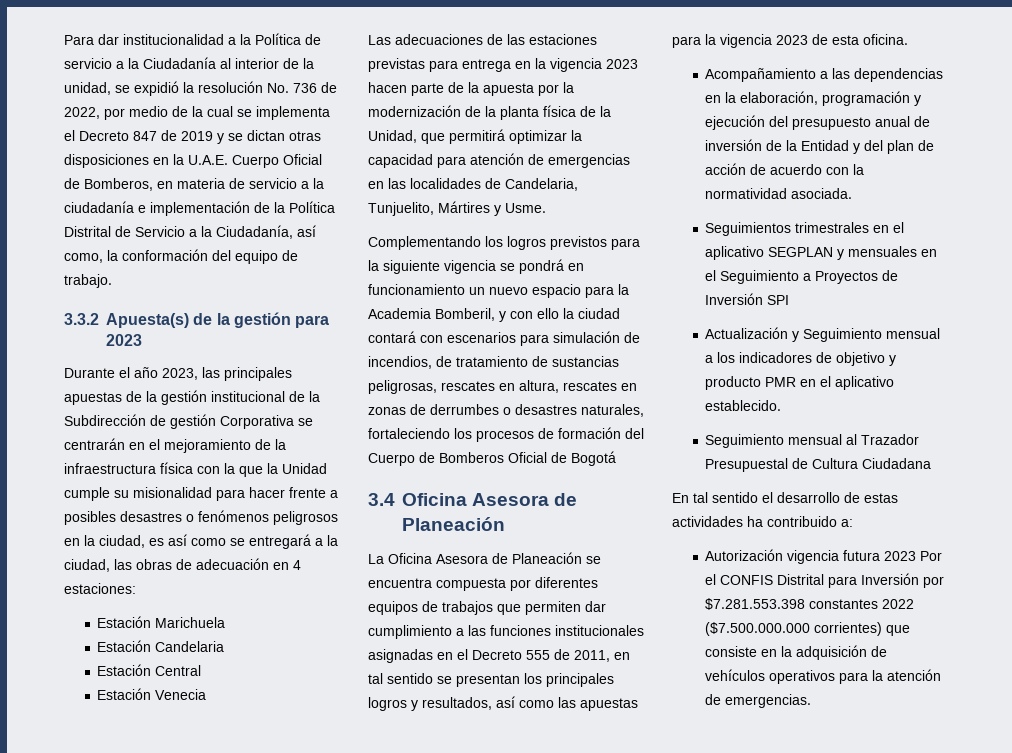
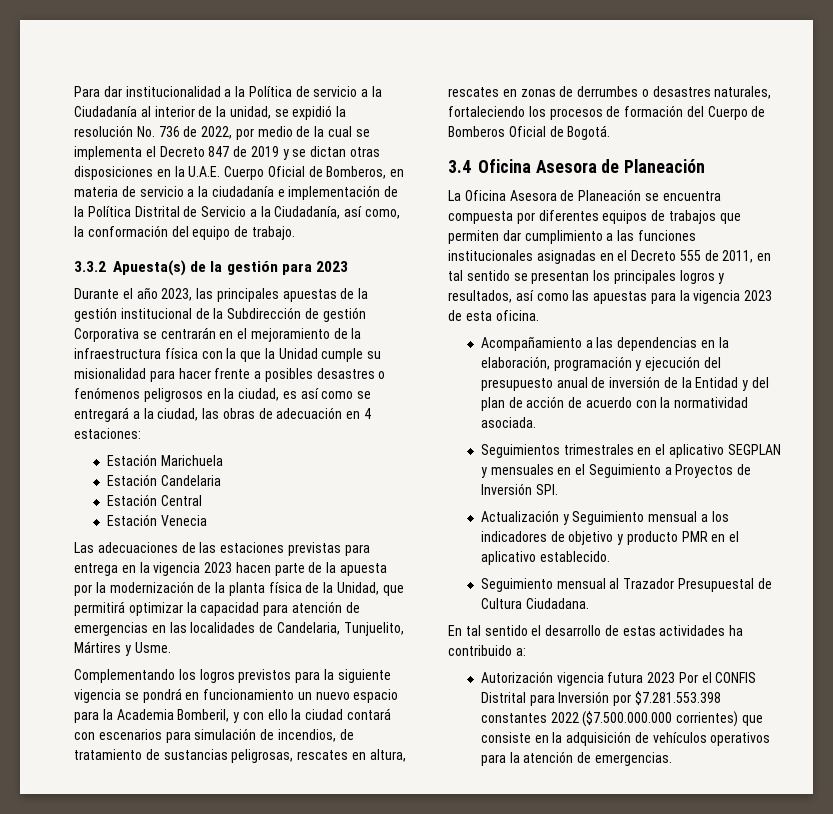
- Complementando los logros previstos para la siguiente vigencia se pondrá en funcionamiento un nuevo espacio para la Academia Bomberil, y con ello la ciudad contará con escenarios para simulación de incendios, de tratamiento de sustancias peligrosas, rescates en altura, rescates en zonas de derrumbes o desastres naturales, fortaleciendo los procesos de formación del Cuerpo de Bomberos Oficial de Bogotá
+ Complementando los logros previstos para la siguiente vigencia se pondrá en funcionamiento un nuevo espacio para la Academia Bomberil, y con ello la ciudad contará con escenarios para simulación de incendios, de tratamiento de sustancias peligrosas, rescates en altura, rescates en zonas de derrumbes o desastres naturales, fortaleciendo los procesos de formación del Cuerpo de Bomberos Oficial de Bogotá.
- Seguimientos trimestrales en el aplicativo SEGPLAN y mensuales en el Seguimiento a Proyectos de Inversión SPI
+ Seguimientos trimestrales en el aplicativo SEGPLAN y mensuales en el Seguimiento a Proyectos de Inversión SPI.
- Seguimiento mensual al Trazador Presupuestal de Cultura Ciudadana
+ Seguimiento mensual al Trazador Presupuestal de Cultura Ciudadana.

